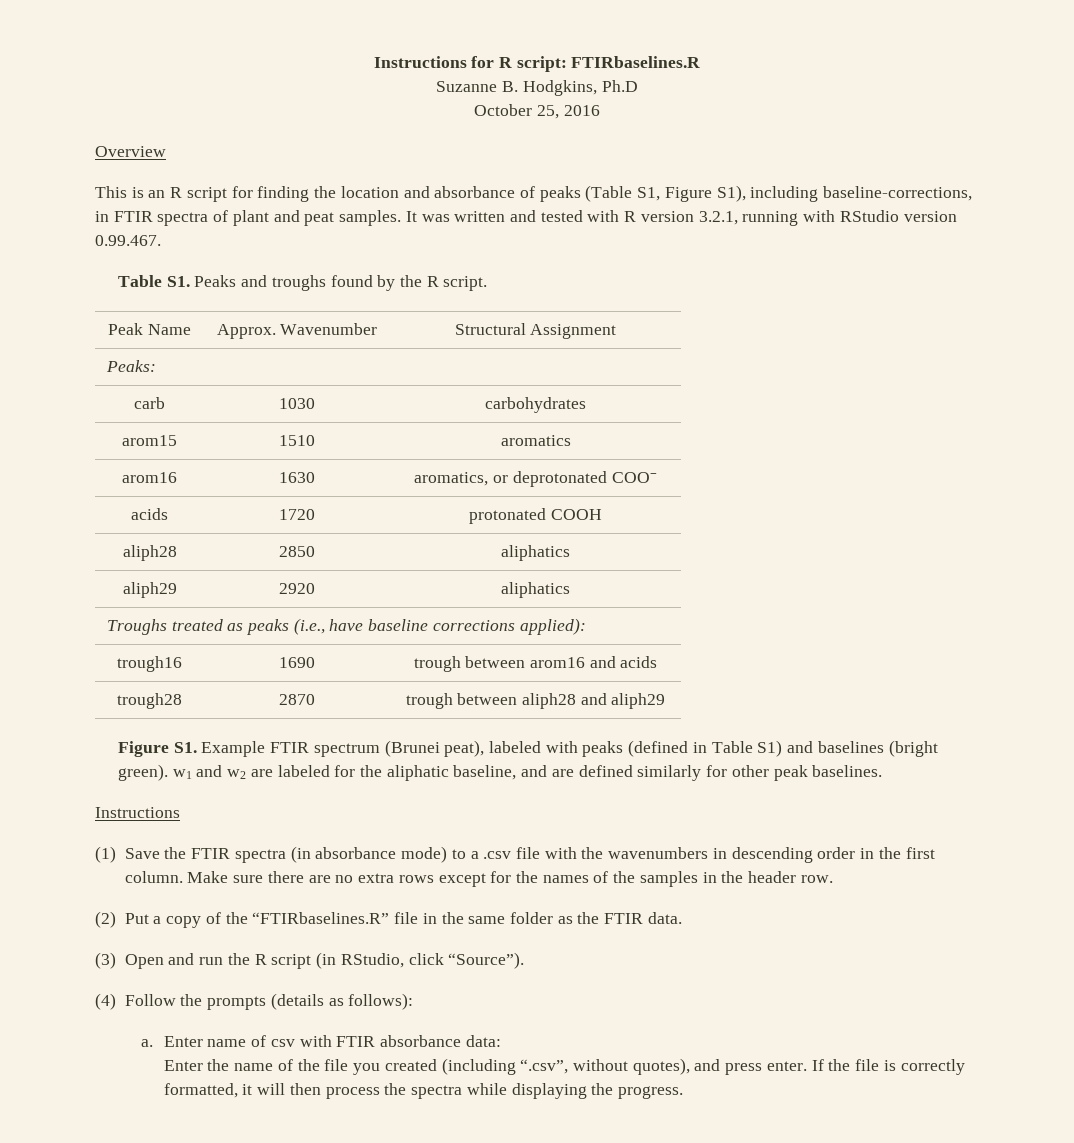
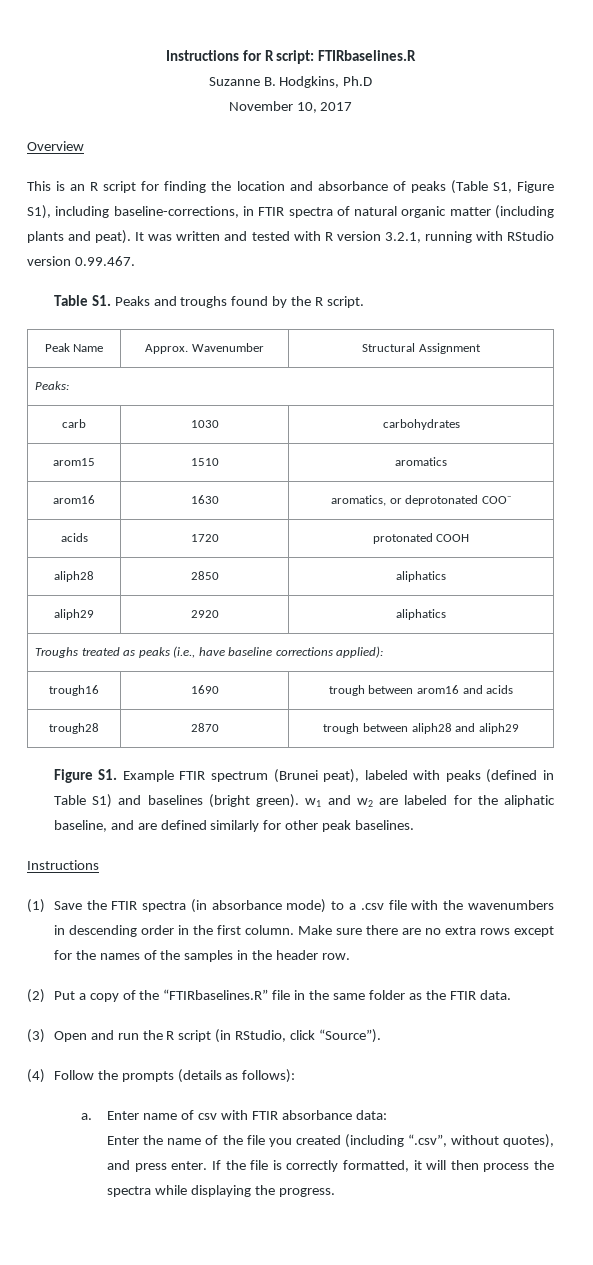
- October 25, 2016
+ November 10, 2017
- This is an R script for finding the location and absorbance of peaks (Table S1, Figure S1), including baseline-corrections, in FTIR spectra of plant and peat samples.
+ This is an R script for finding the location and absorbance of peaks (Table S1, Figure S1), including baseline-corrections, in FTIR spectra of natural organic matter (including plants and peat).

